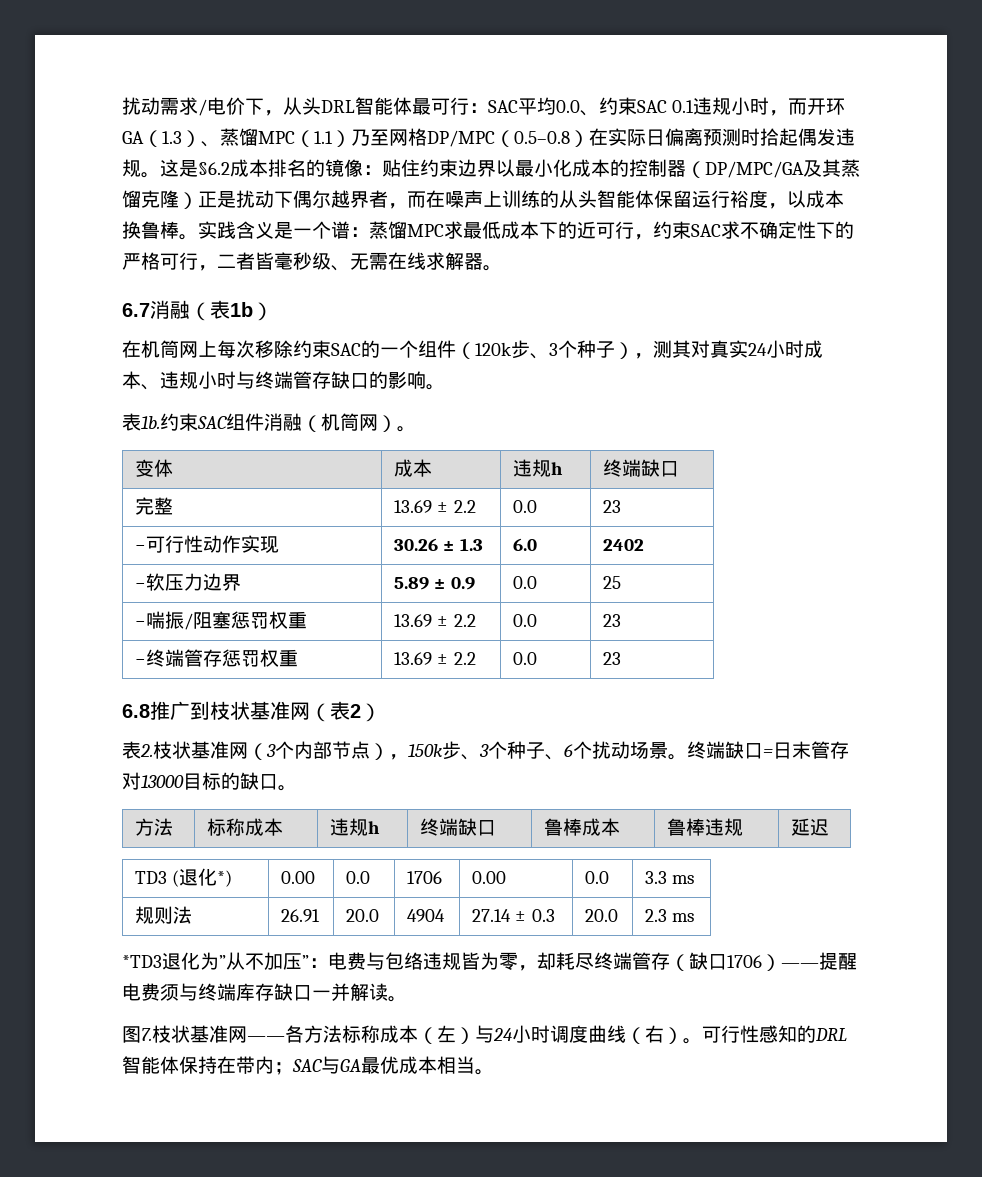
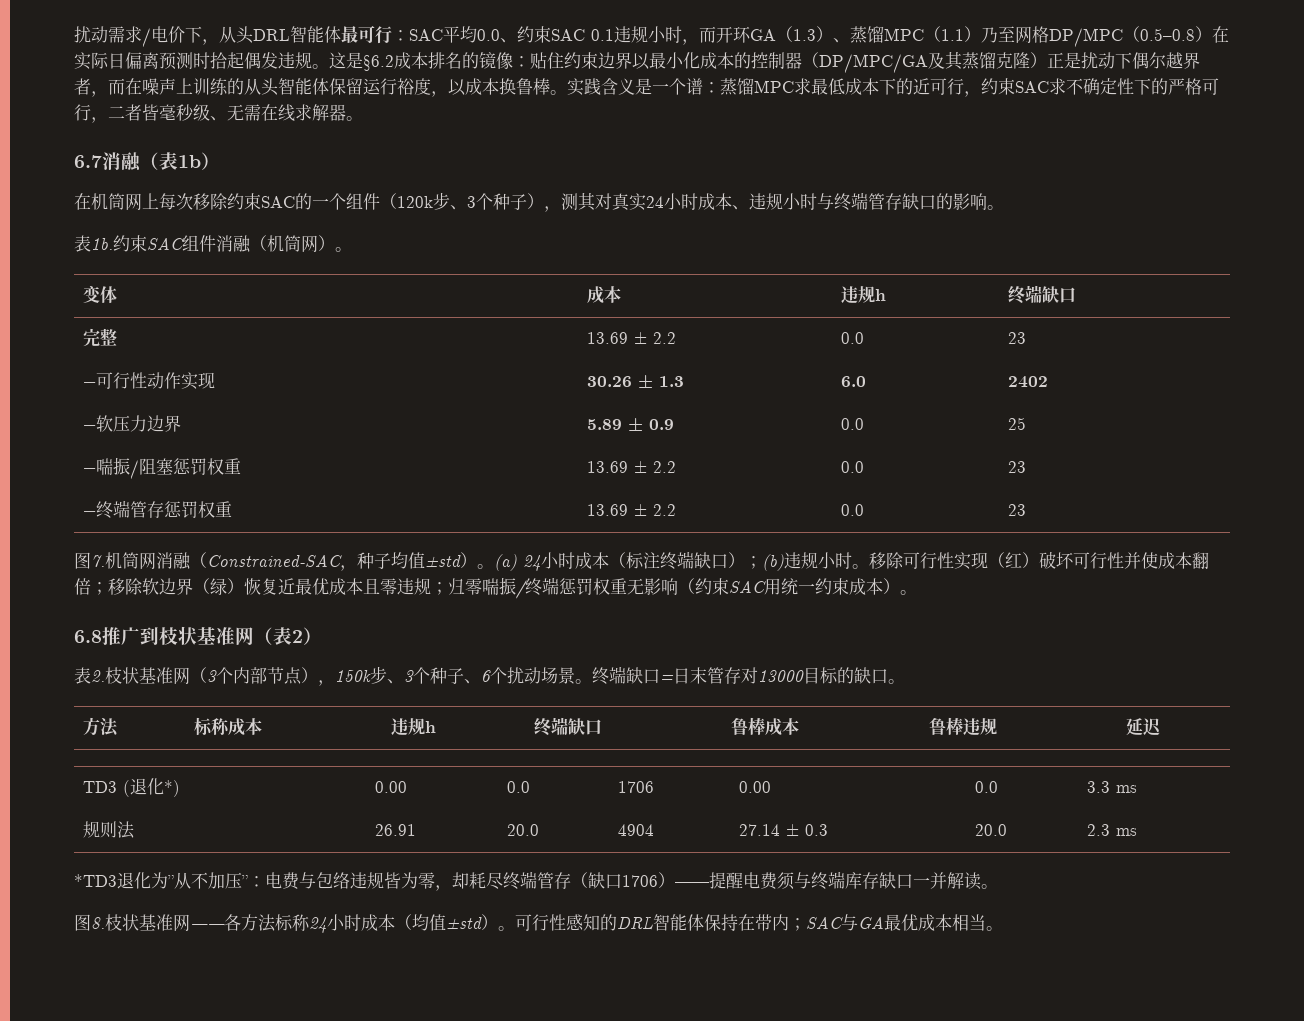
+ 图7.机筒网消融（Constrained-SAC，种子均值±std）。(a) 24小时成本（标注终端缺口）；(b)违规小时。移除可行性实现（红）破坏可行性并使成本翻倍；移除软边界（绿）恢复近最优成本且零违规；归零喘振/终端惩罚权重无影响（约束SAC用统一约束成本）。
- 图7.枝状基准网——各方法标称成本（左）与24小时调度曲线（右）。
+ 图8.枝状基准网——各方法标称24小时成本（均值±std）。

